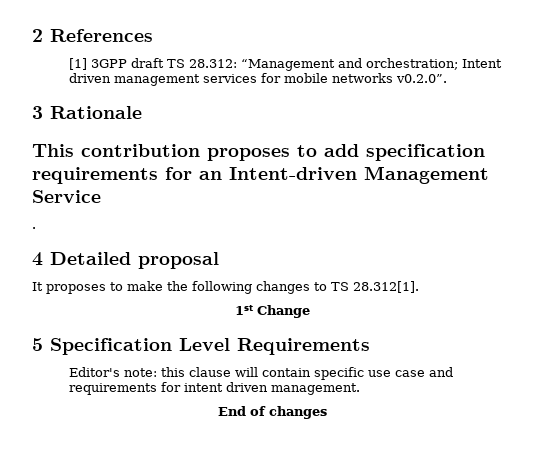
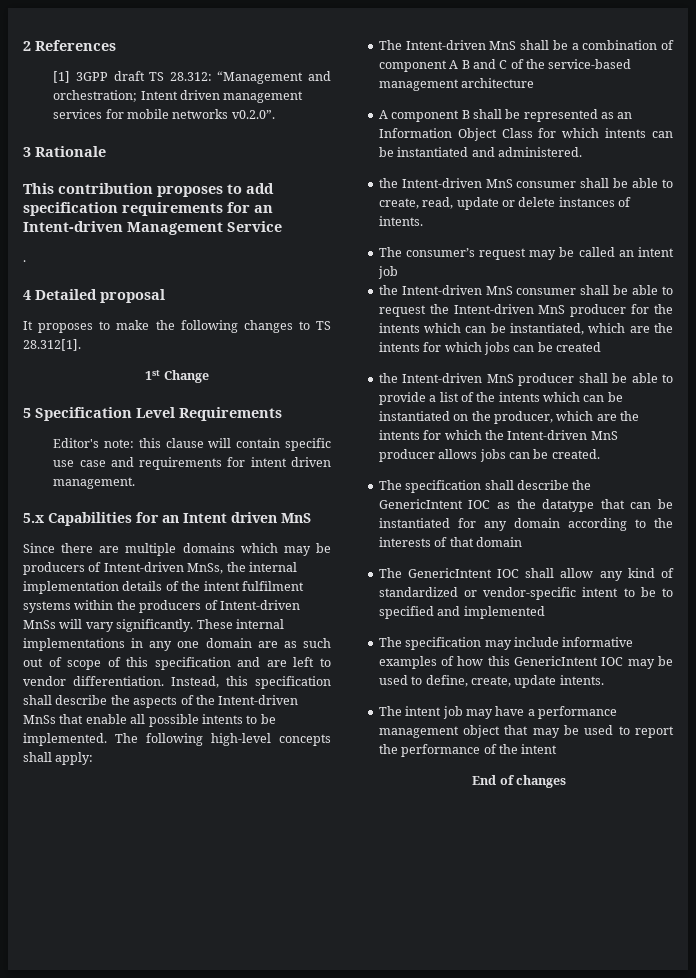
+ 5.x Capabilities for an Intent driven MnS
+ Since there are multiple domains which may be producers of Intent-driven MnSs, the internal implementation details of the intent fulfilment systems within the producers of Intent-driven MnSs will vary significantly. These internal implementations in any one domain are as such out of scope of this specification and are left to vendor differentiation. Instead, this specification shall describe the aspects of the Intent-driven MnSs that enable all possible intents to be implemented. The following high-level concepts shall apply:
+ The Intent-driven MnS shall be a combination of component A B and C of the service-based management architecture
+ A component B shall be represented as an Information Object Class for which intents can be instantiated and administered.
+ the Intent-driven MnS consumer shall be able to create, read, update or delete instances of intents.
+ The consumer’s request may be called an intent job
+ the Intent-driven MnS consumer shall be able to request the Intent-driven MnS producer for the intents which can be instantiated, which are the intents for which jobs can be created
+ the Intent-driven MnS producer shall be able to provide a list of the intents which can be instantiated on the producer, which are the intents for which the Intent-driven MnS producer allows jobs can be created.
+ The specification shall describe the GenericIntent IOC as the datatype that can be instantiated for any domain according to the interests of that domain
+ The GenericIntent IOC shall allow any kind of standardized or vendor-specific intent to be to specified and implemented
+ The specification may include informative examples of how this GenericIntent IOC may be used to define, create, update intents.
+ The intent job may have a performance management object that may be used to report the performance of the intent

